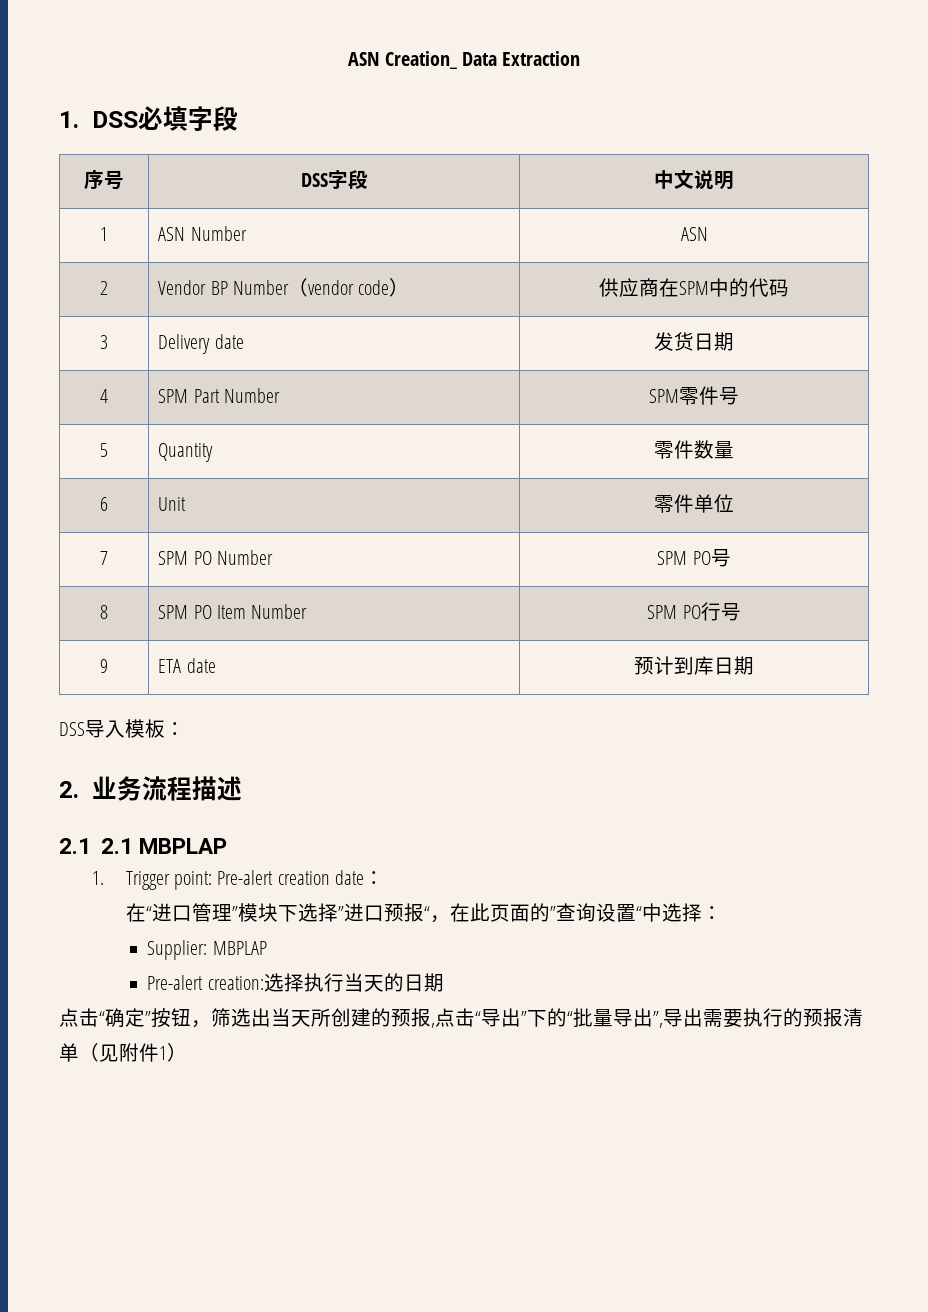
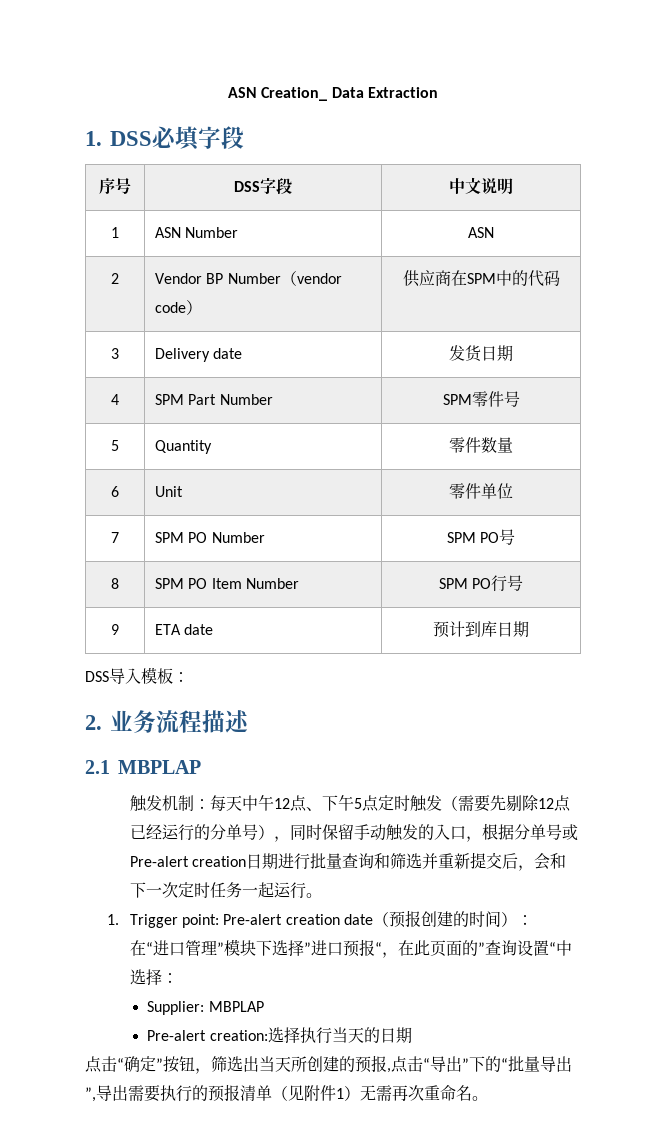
- 2.1 2.1 MBPLAP
+ 2.1 MBPLAP
+ 触发机制：每天中午12点、下午5点定时触发（需要先剔除12点已经运行的分单号），同时保留手动触发的入口，根据分单号或Pre-alert creation日期进行批量查询和筛选并重新提交后，会和下一次定时任务一起运行。
- 1. Trigger point: Pre-alert creation date：
+ 1. Trigger point: Pre-alert creation date（预报创建的时间）：
- 点击“确定”按钮，筛选出当天所创建的预报,点击“导出”下的“批量导出”,导出需要执行的预报清单（见附件1）
+ 点击“确定”按钮，筛选出当天所创建的预报,点击“导出”下的“批量导出”,导出需要执行的预报清单（见附件1）无需再次重命名。

